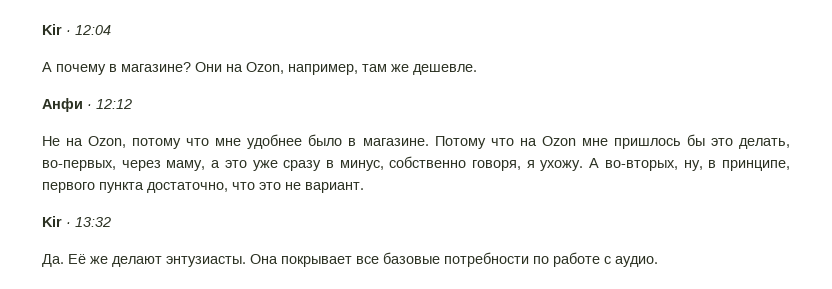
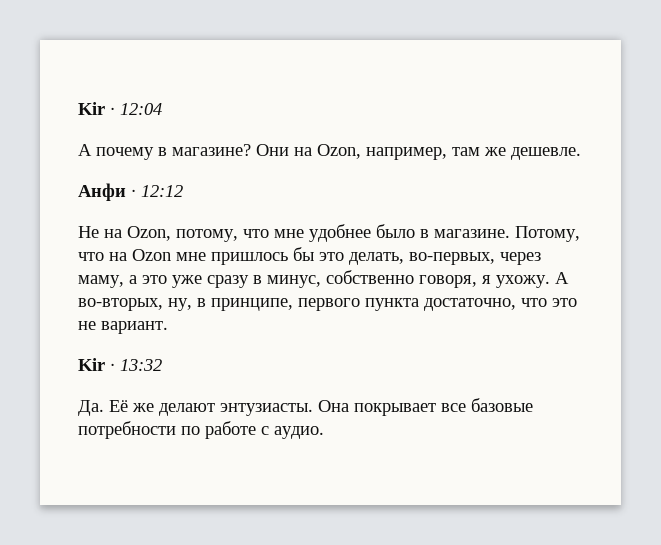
- Не на Ozon, потому что мне удобнее было в магазине.
+ Не на Ozon, потому, что мне удобнее было в магазине.
- Потому что на Ozon мне пришлось бы это делать, во-первых, через маму, а это уже сразу в минус, собственно говоря, я ухожу.
+ Потому, что на Ozon мне пришлось бы это делать, во-первых, через маму, а это уже сразу в минус, собственно говоря, я ухожу.

